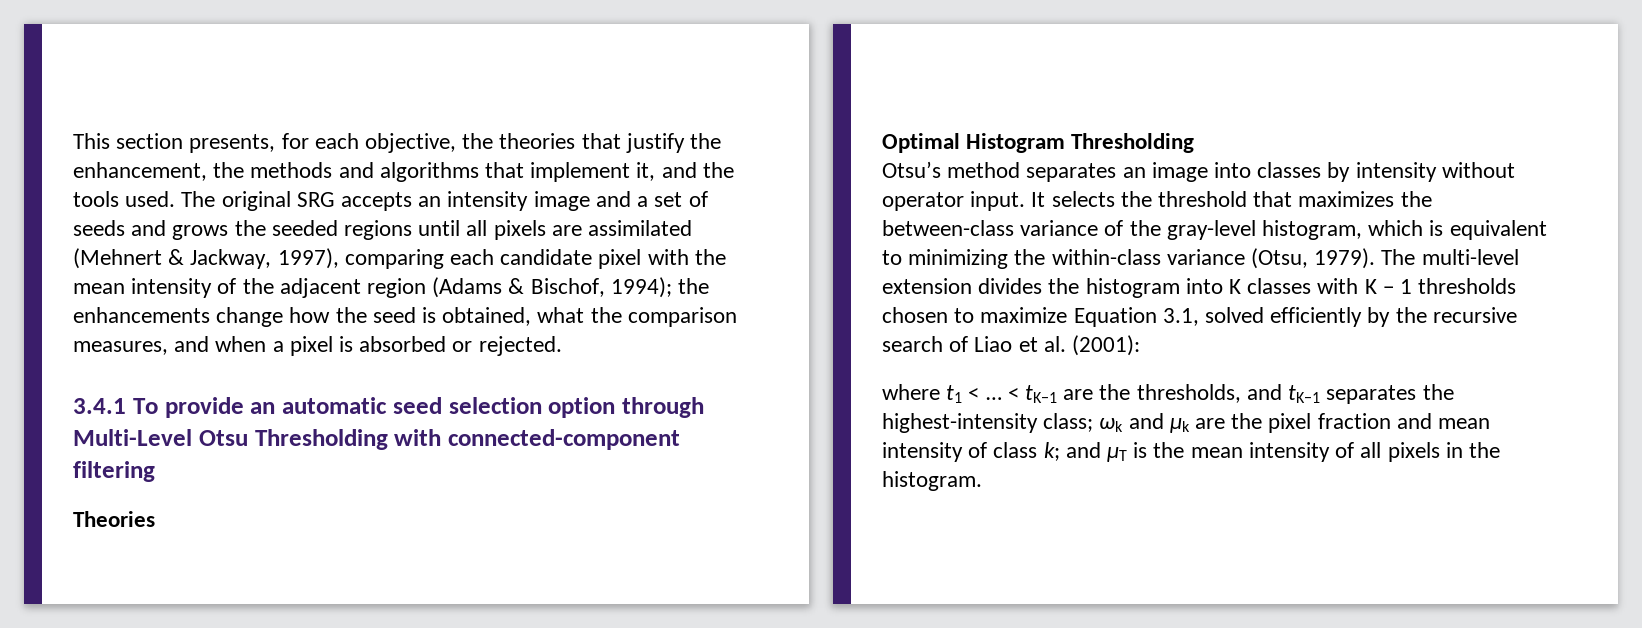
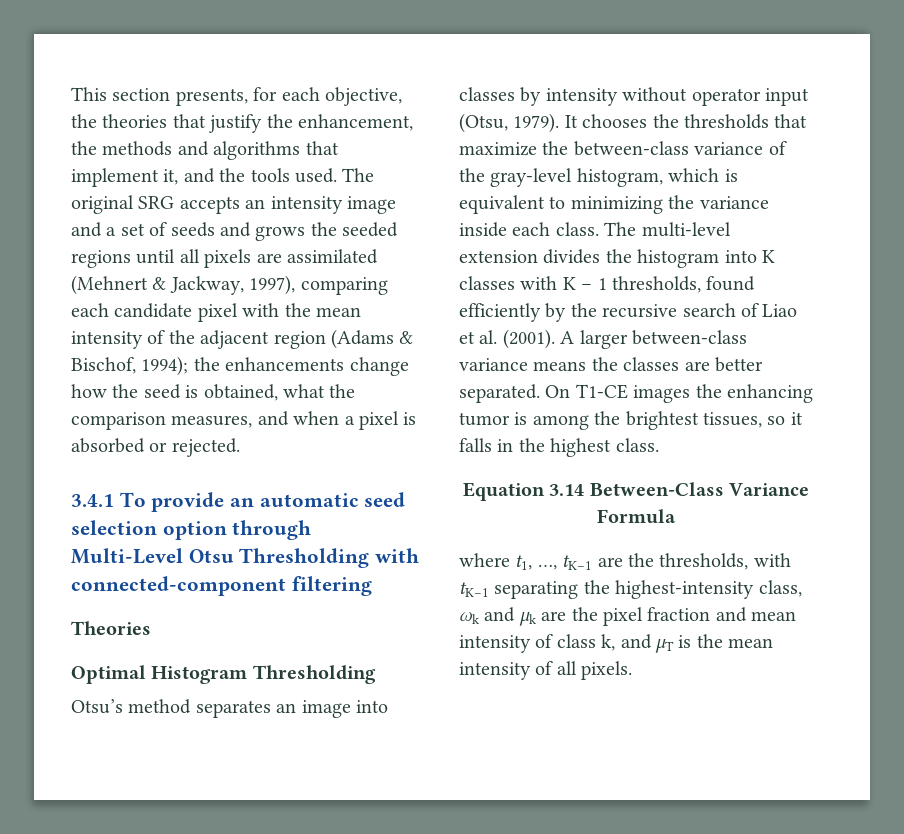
- Otsu’s method separates an image into classes by intensity without operator input. It selects the threshold that maximizes the between-class variance of the gray-level histogram, which is equivalent to minimizing the within-class variance (Otsu, 1979).
+ Otsu’s method separates an image into classes by intensity without operator input (Otsu, 1979). It chooses the thresholds that maximize the between-class variance of the gray-level histogram, which is equivalent to minimizing the variance inside each class.
- The multi-level extension divides the histogram into K classes with K − 1 thresholds chosen to maximize Equation 3.1, solved efficiently by the recursive search of Liao et al. (2001):
- where t1 < … < tK−1 are the thresholds, and tK−1 separates the highest-intensity class; ωk and μk are the pixel fraction and mean intensity of class k; and μT is the mean intensity of all pixels in the histogram.
+ The multi-level extension divides the histogram into K classes with K − 1 thresholds, found efficiently by the recursive search of Liao et al. (2001). A larger between-class variance means the classes are better separated. On T1-CE images the enhancing tumor is among the brightest tissues, so it falls in the highest class.
+ Equation 3.14 Between-Class Variance Formula
+ where t1, …, tK−1 are the thresholds, with tK−1 separating the highest-intensity class, ωk and μk are the pixel fraction and mean intensity of class k, and μT is the mean intensity of all pixels.

